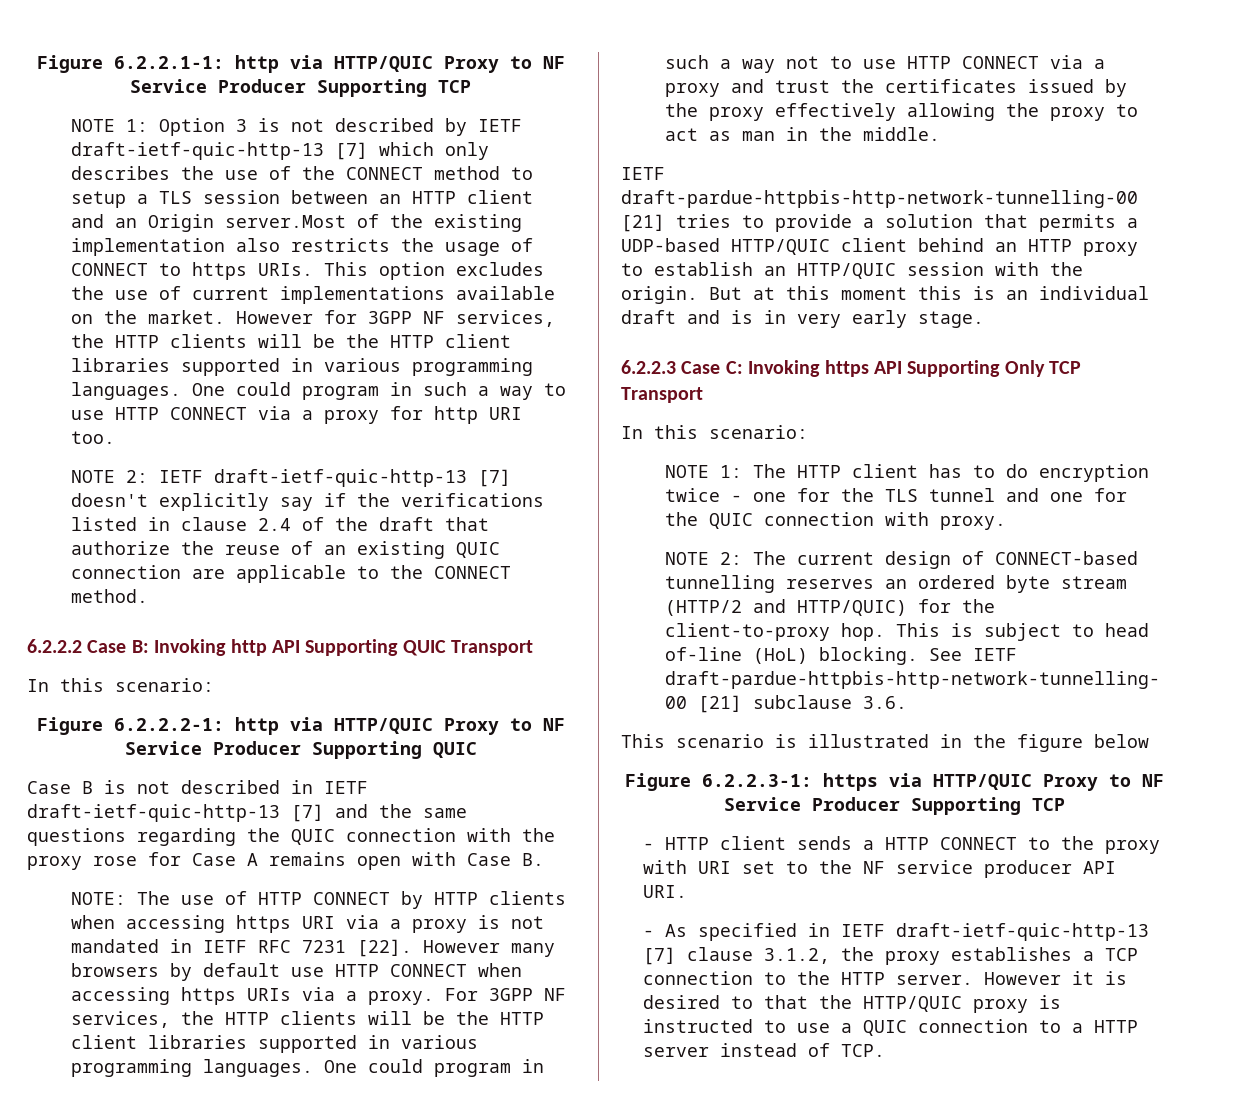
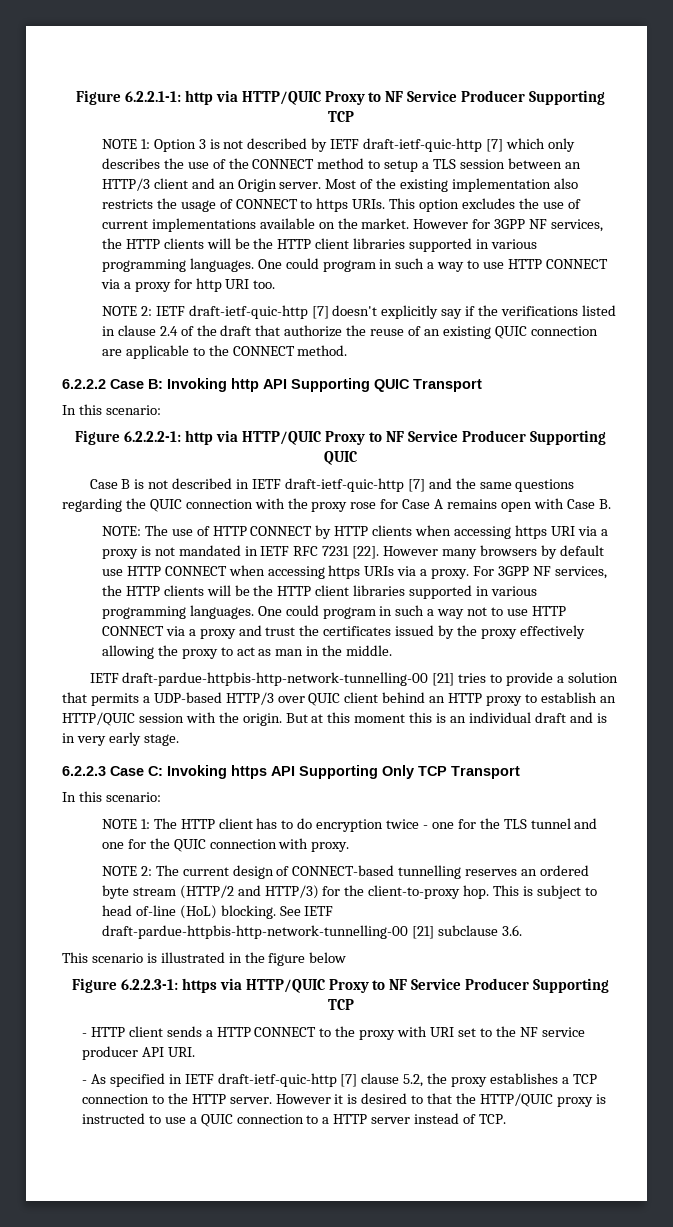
- NOTE 1: Option 3 is not described by IETF draft-ietf-quic-http-13 [7] which only describes the use of the CONNECT method to setup a TLS session between an HTTP client and an Origin server.Most of the existing implementation also restricts the usage of CONNECT to https URIs.
+ NOTE 1: Option 3 is not described by IETF draft-ietf-quic-http [7] which only describes the use of the CONNECT method to setup a TLS session between an HTTP/3 client and an Origin server. Most of the existing implementation also restricts the usage of CONNECT to https URIs.
- NOTE 2: IETF draft-ietf-quic-http-13 [7] doesn't explicitly say if the verifications listed in clause 2.4 of the draft that authorize the reuse of an existing QUIC connection are applicable to the CONNECT method.
+ NOTE 2: IETF draft-ietf-quic-http [7] doesn't explicitly say if the verifications listed in clause 2.4 of the draft that authorize the reuse of an existing QUIC connection are applicable to the CONNECT method.
- Case B is not described in IETF draft-ietf-quic-http-13 [7] and the same questions regarding the QUIC connection with the proxy rose for Case A remains open with Case B.
+ Case B is not described in IETF draft-ietf-quic-http [7] and the same questions regarding the QUIC connection with the proxy rose for Case A remains open with Case B.
- IETF draft-pardue-httpbis-http-network-tunnelling-00 [21] tries to provide a solution that permits a UDP-based HTTP/QUIC client behind an HTTP proxy to establish an HTTP/QUIC session with the origin.
+ IETF draft-pardue-httpbis-http-network-tunnelling-00 [21] tries to provide a solution that permits a UDP-based HTTP/3 over QUIC client behind an HTTP proxy to establish an HTTP/QUIC session with the origin.
- NOTE 2: The current design of CONNECT-based tunnelling reserves an ordered byte stream (HTTP/2 and HTTP/QUIC) for the client-to-proxy hop.
+ NOTE 2: The current design of CONNECT-based tunnelling reserves an ordered byte stream (HTTP/2 and HTTP/3) for the client-to-proxy hop.
- - As specified in IETF draft-ietf-quic-http-13 [7] clause 3.1.2, the proxy establishes a TCP connection to the HTTP server.
+ - As specified in IETF draft-ietf-quic-http [7] clause 5.2, the proxy establishes a TCP connection to the HTTP server.

